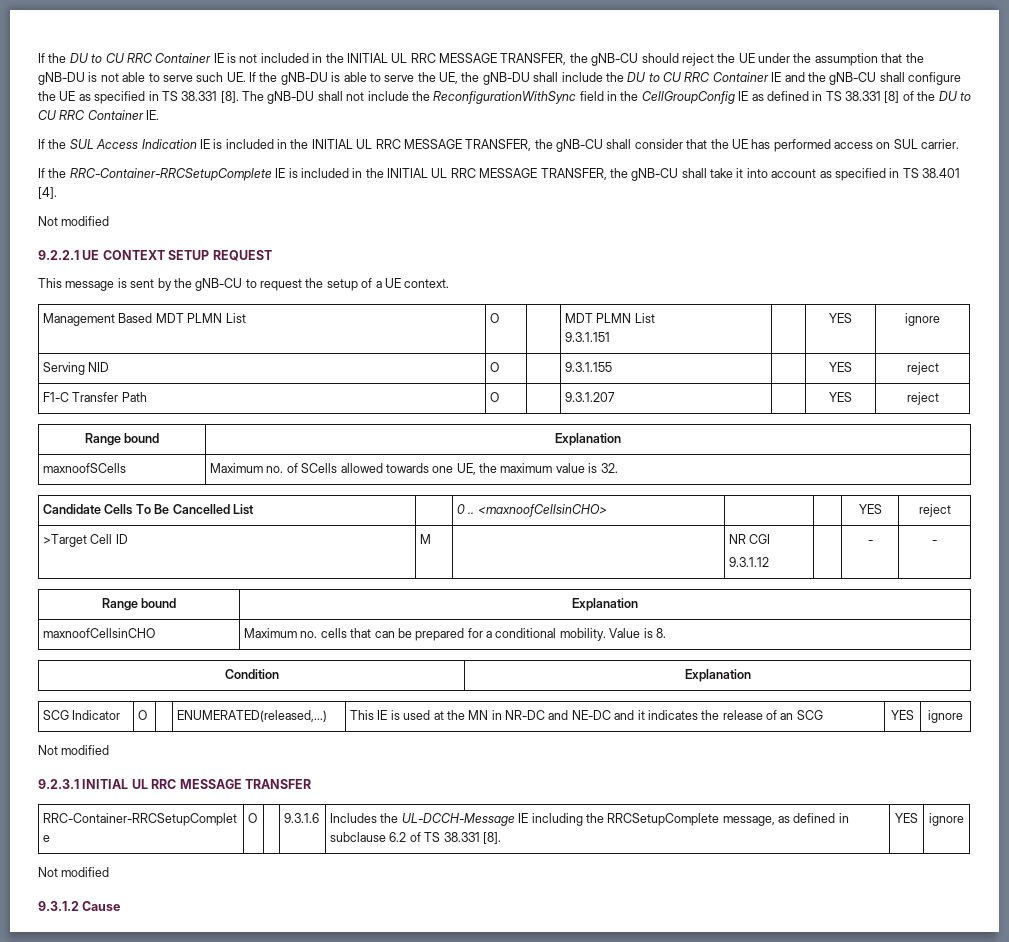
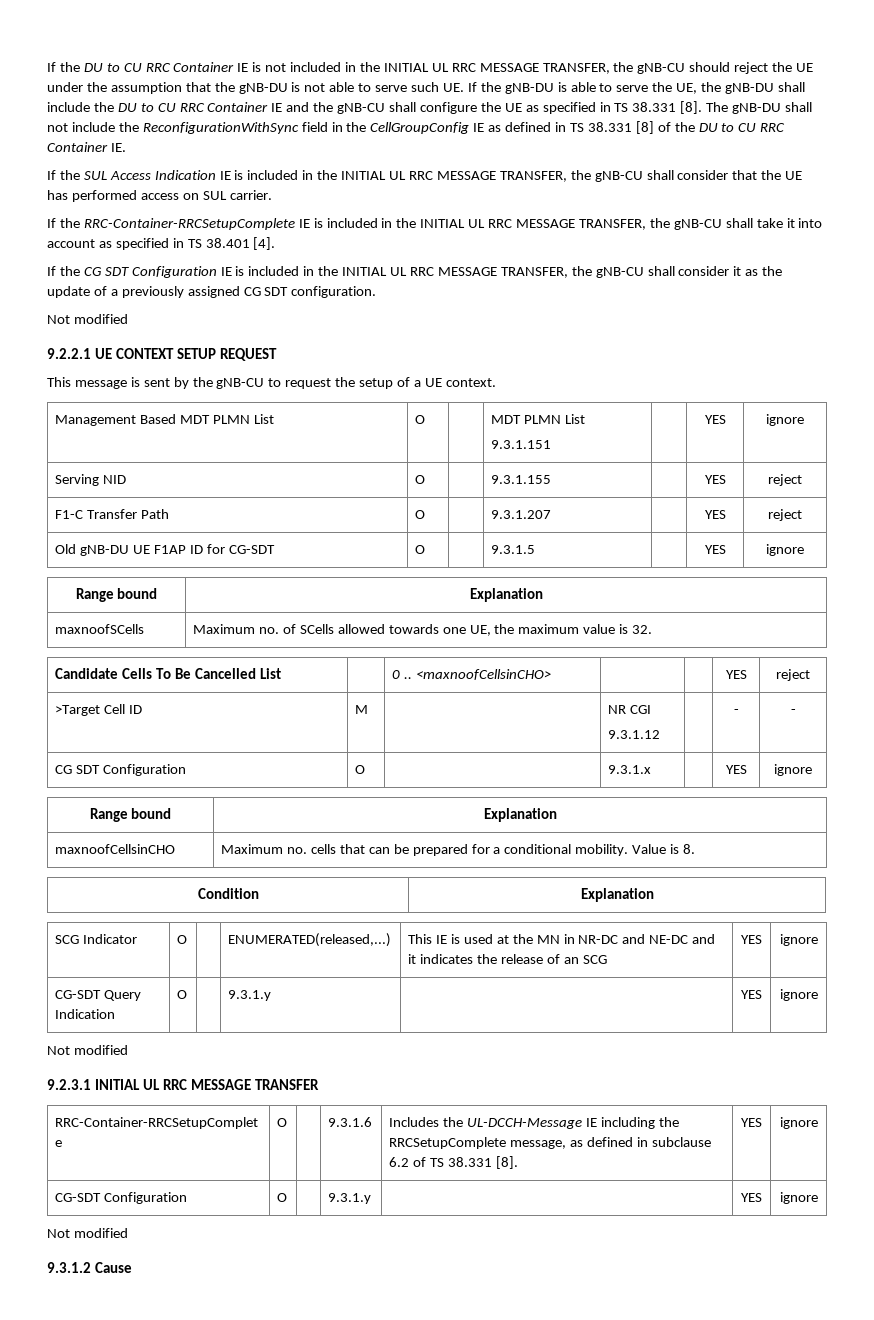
+ If the CG SDT Configuration IE is included in the INITIAL UL RRC MESSAGE TRANSFER, the gNB-CU shall consider it as the update of a previously assigned CG SDT configuration.
+ Old gNB-DU UE F1AP ID for CG-SDT | O | | 9.3.1.5 | | YES | ignore
+ CG SDT Configuration | O | | 9.3.1.x | | YES | ignore
+ CG-SDT Query Indication | O | | 9.3.1.y | | YES | ignore
+ CG-SDT Configuration | O | | 9.3.1.y | | YES | ignore

